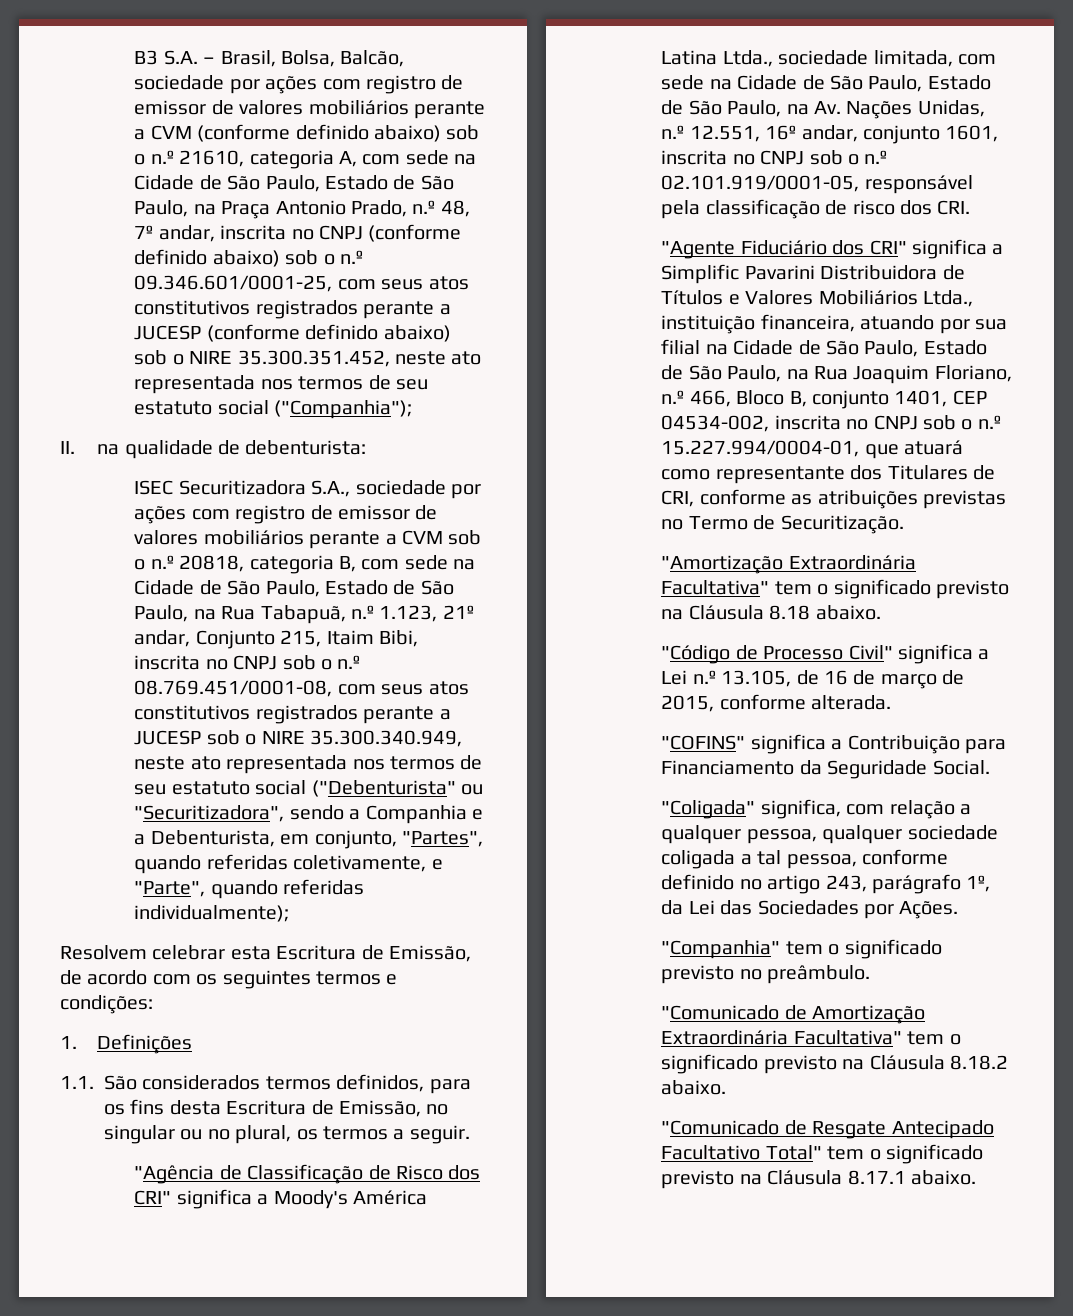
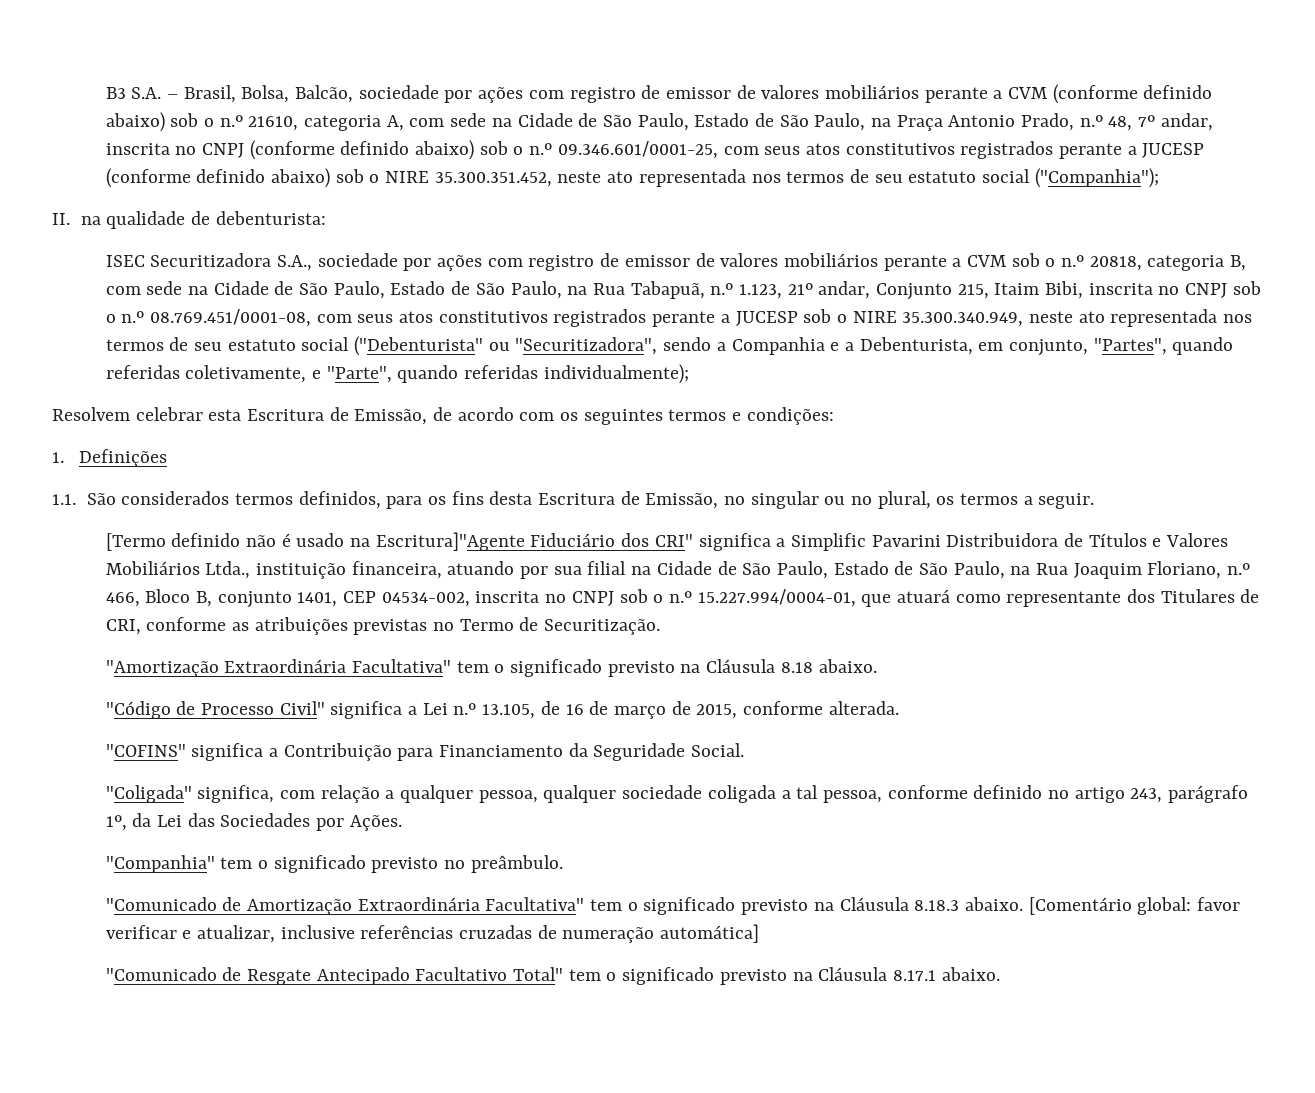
- "Agência de Classificação de Risco dos CRI" significa a Moody's América Latina Ltda., sociedade limitada, com sede na Cidade de São Paulo, Estado de São Paulo, na Av. Nações Unidas, n.º 12.551, 16º andar, conjunto 1601, inscrita no CNPJ sob o n.º 02.101.919/0001-05, responsável pela classificação de risco dos CRI.
- "Agente Fiduciário dos CRI" significa a Simplific Pavarini Distribuidora de Títulos e Valores Mobiliários Ltda., instituição financeira, atuando por sua filial na Cidade de São Paulo, Estado de São Paulo, na Rua Joaquim Floriano, n.º 466, Bloco B, conjunto 1401, CEP 04534-002, inscrita no CNPJ sob o n.º 15.227.994/0004-01, que atuará como representante dos Titulares de CRI, conforme as atribuições previstas no Termo de Securitização.
+ [Termo definido não é usado na Escritura]"Agente Fiduciário dos CRI" significa a Simplific Pavarini Distribuidora de Títulos e Valores Mobiliários Ltda., instituição financeira, atuando por sua filial na Cidade de São Paulo, Estado de São Paulo, na Rua Joaquim Floriano, n.º 466, Bloco B, conjunto 1401, CEP 04534-002, inscrita no CNPJ sob o n.º 15.227.994/0004-01, que atuará como representante dos Titulares de CRI, conforme as atribuições previstas no Termo de Securitização.
- "Comunicado de Amortização Extraordinária Facultativa" tem o significado previsto na Cláusula 8.18.2 abaixo.
+ "Comunicado de Amortização Extraordinária Facultativa" tem o significado previsto na Cláusula 8.18.3 abaixo. [Comentário global: favor verificar e atualizar, inclusive referências cruzadas de numeração automática]

